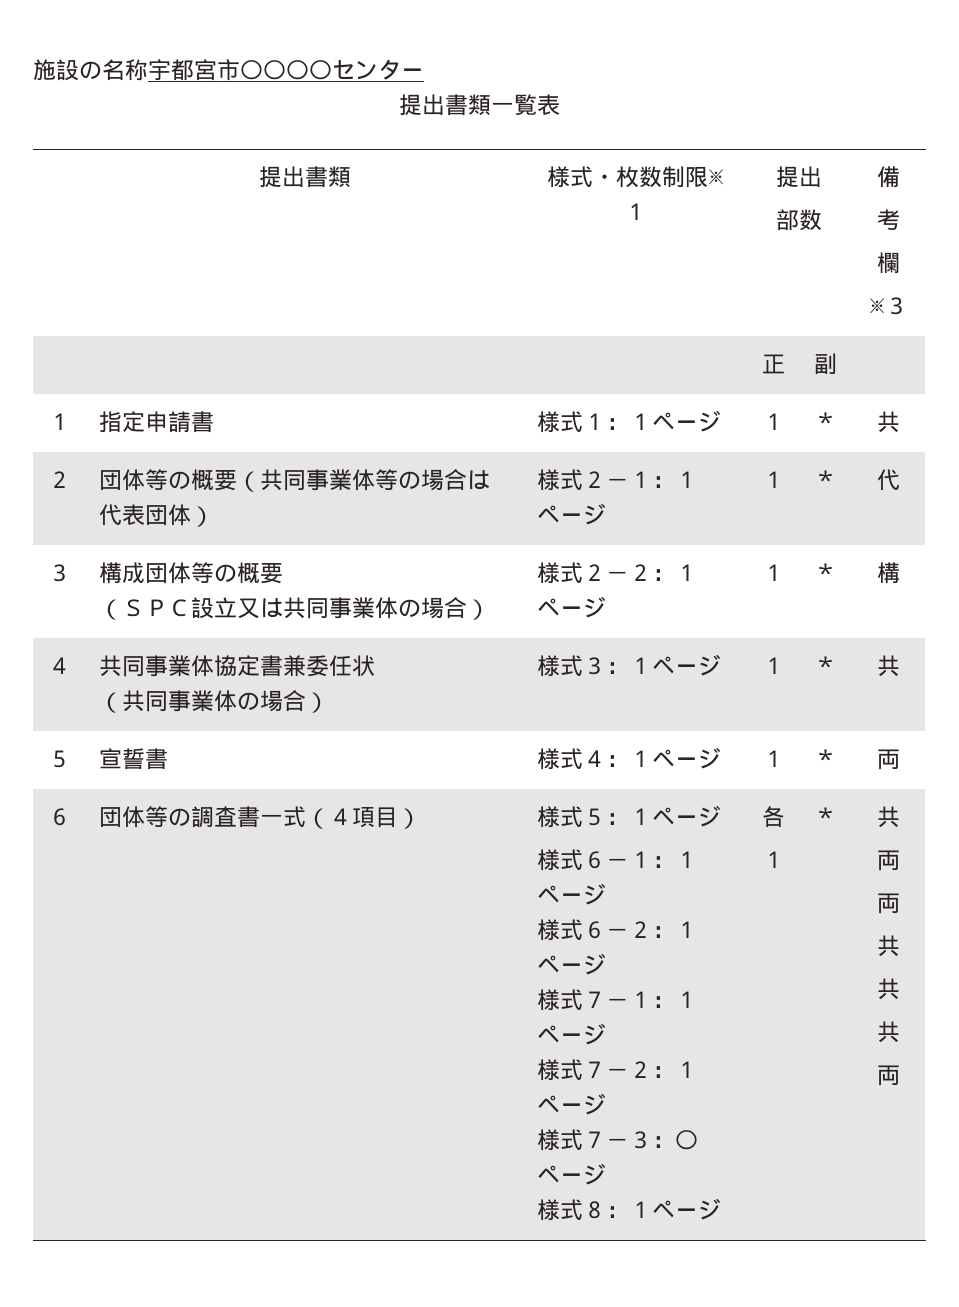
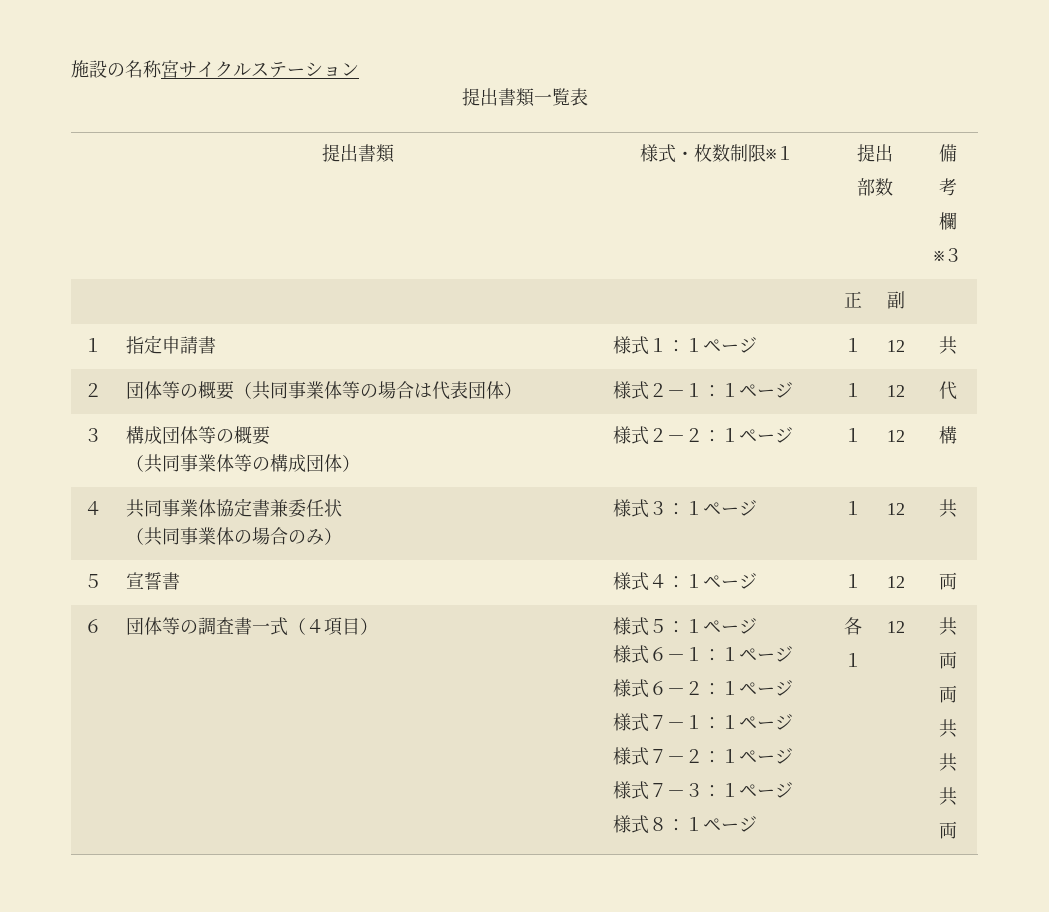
- 施設の名称宇都宮市〇〇〇〇センター
+ 施設の名称宮サイクルステーション
- １ | 指定申請書 | 様式１：１ページ | １ | ＊ | 共
+ １ | 指定申請書 | 様式１：１ページ | １ | 12 | 共
- ２ | 団体等の概要（共同事業体等の場合は代表団体） | 様式２－１：１ページ | １ | ＊ | 代
+ ２ | 団体等の概要（共同事業体等の場合は代表団体） | 様式２－１：１ページ | １ | 12 | 代
  ３ | 構成団体等の概要
- （ＳＰＣ設立又は共同事業体の場合） | 様式２－２：１ページ | １ | ＊ | 構
+ （共同事業体等の構成団体） | 様式２－２：１ページ | １ | 12 | 構
  ４ | 共同事業体協定書兼委任状
- （共同事業体の場合） | 様式３：１ページ | １ | ＊ | 共
+ （共同事業体の場合のみ） | 様式３：１ページ | １ | 12 | 共
- ５ | 宣誓書 | 様式４：１ページ | １ | ＊ | 両
+ ５ | 宣誓書 | 様式４：１ページ | １ | 12 | 両
- 様式７－３：〇ページ
+ 様式７－３：１ページ
  各
- １ | ＊
+ １ | 12

